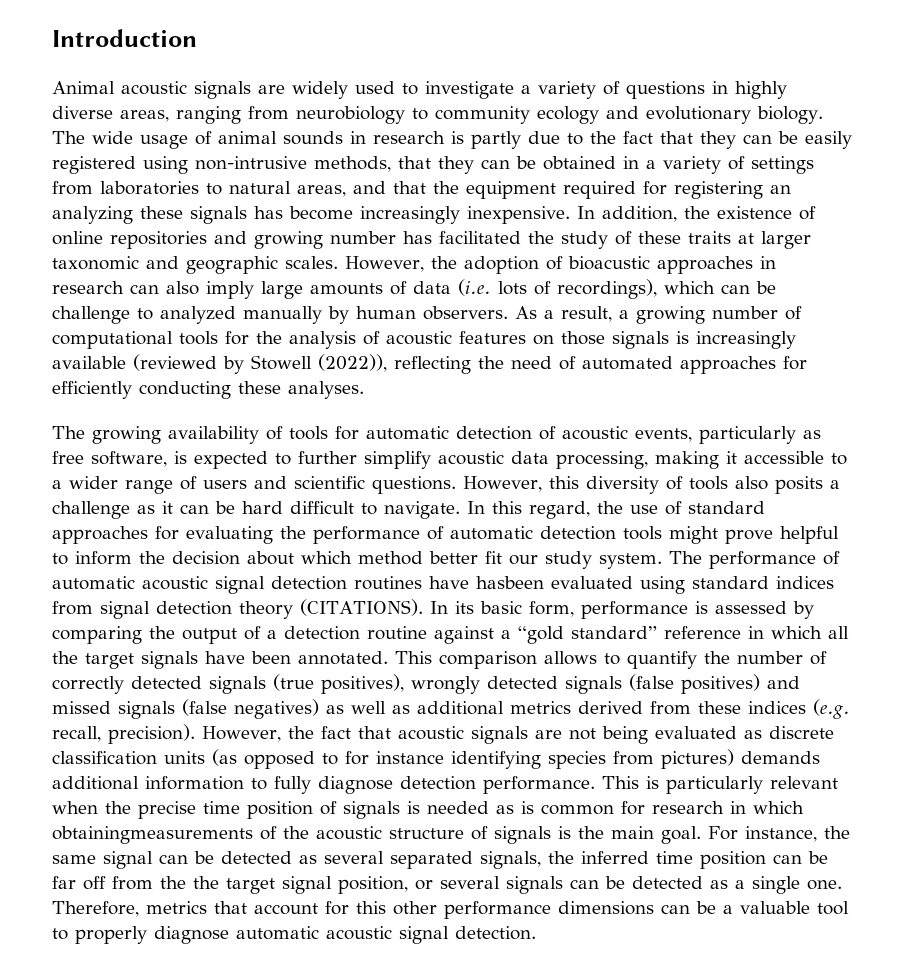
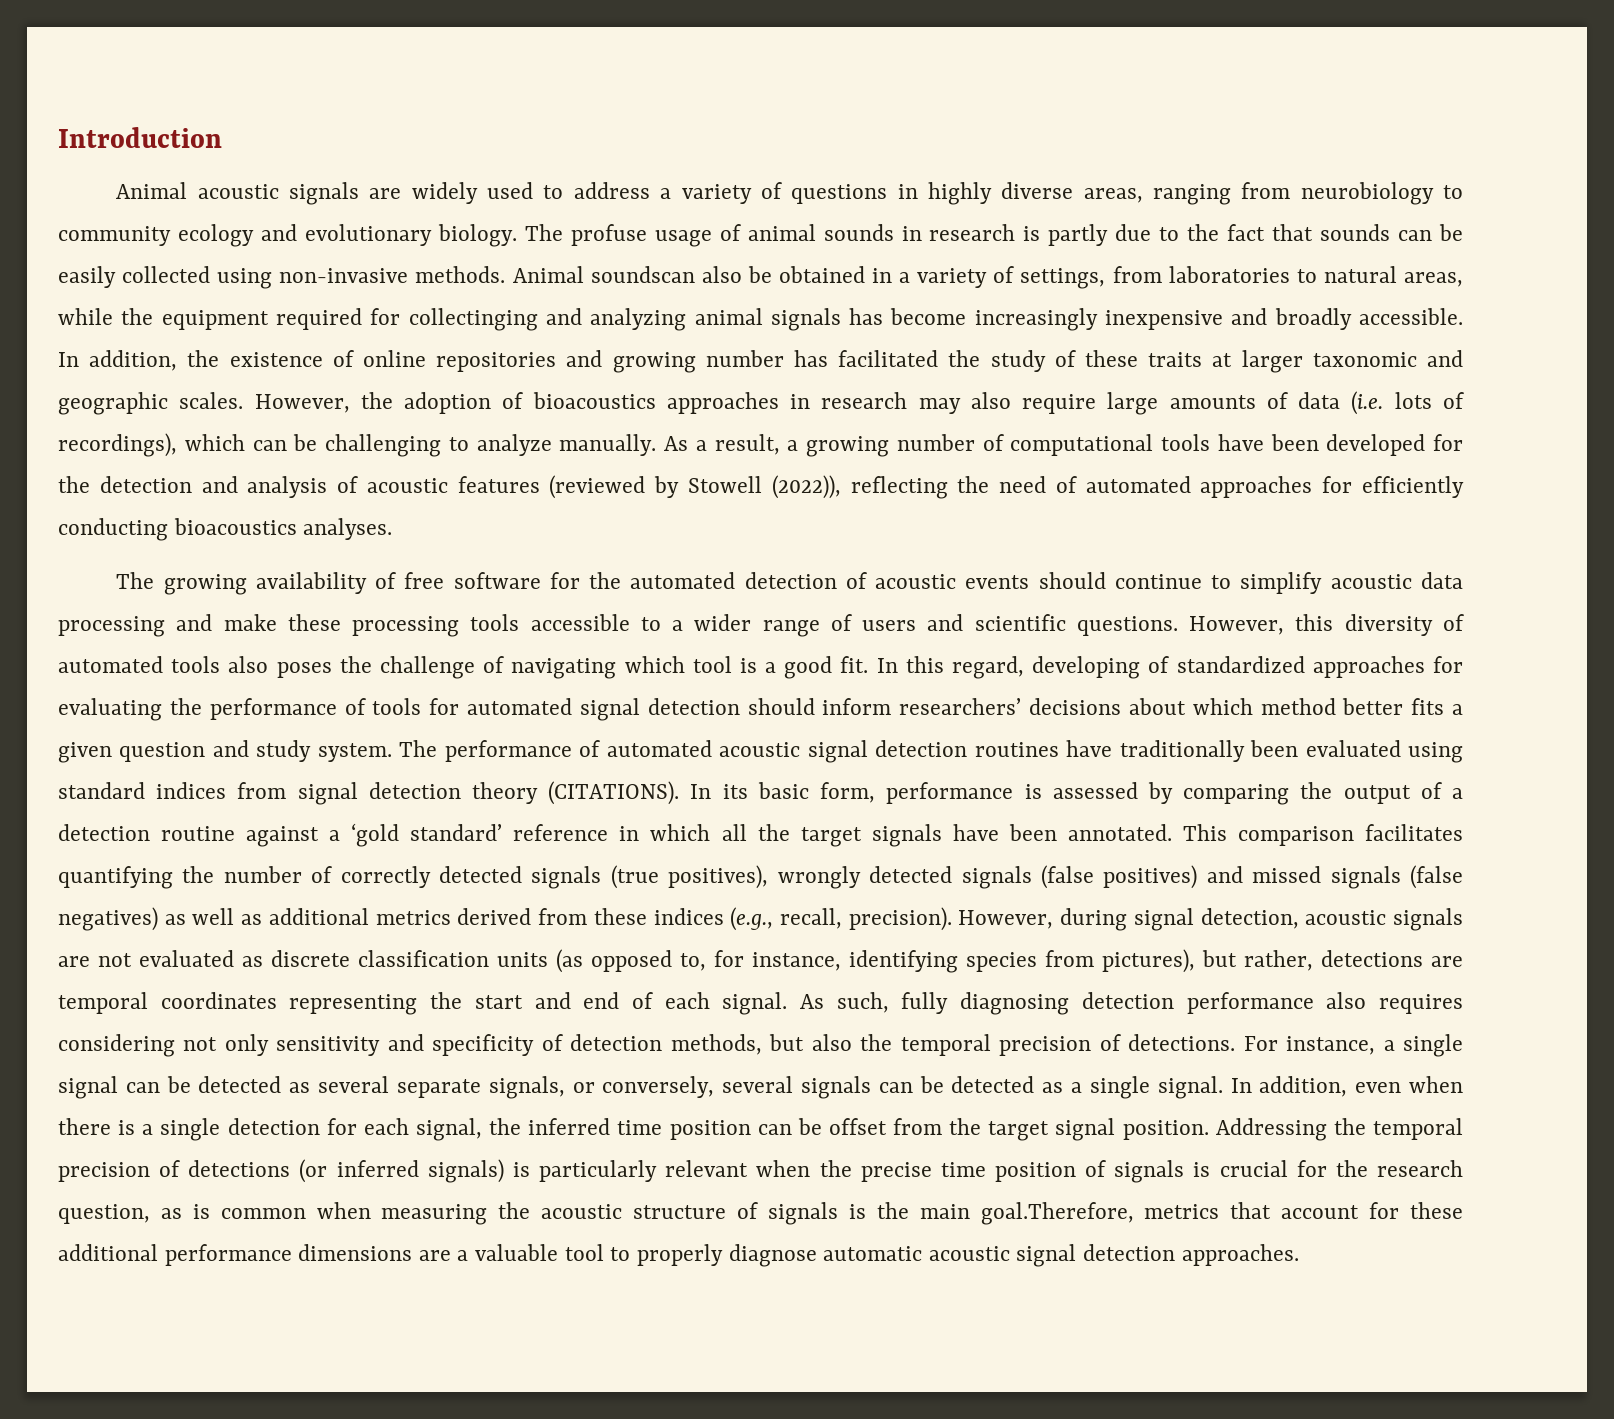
- Animal acoustic signals are widely used to investigate a variety of questions in highly diverse areas, ranging from neurobiology to community ecology and evolutionary biology.
+ Animal acoustic signals are widely used to address a variety of questions in highly diverse areas, ranging from neurobiology to community ecology and evolutionary biology.
- The wide usage of animal sounds in research is partly due to the fact that they can be easily registered using non-intrusive methods, that they can be obtained in a variety of settings from laboratories to natural areas, and that the equipment required for registering an analyzing these signals has become increasingly inexpensive.
+ The profuse usage of animal sounds in research is partly due to the fact that sounds can be easily collected using non-invasive methods. Animal soundscan also be obtained in a variety of settings, from laboratories to natural areas, while the equipment required for collectinging and analyzing animal signals has become increasingly inexpensive and broadly accessible.
- However, the adoption of bioacustic approaches in research can also imply large amounts of data (i.e. lots of recordings), which can be challenge to analyzed manually by human observers.
+ However, the adoption of bioacoustics approaches in research may also require large amounts of data (i.e. lots of recordings), which can be challenging to analyze manually.
- As a result, a growing number of computational tools for the analysis of acoustic features on those signals is increasingly available (reviewed by Stowell (2022)), reflecting the need of automated approaches for efficiently conducting these analyses.
+ As a result, a growing number of computational tools have been developed for the detection and analysis of acoustic features (reviewed by Stowell (2022)), reflecting the need of automated approaches for efficiently conducting bioacoustics analyses.
- The growing availability of tools for automatic detection of acoustic events, particularly as free software, is expected to further simplify acoustic data processing, making it accessible to a wider range of users and scientific questions.
+ The growing availability of free software for the automated detection of acoustic events should continue to simplify acoustic data processing and make these processing tools accessible to a wider range of users and scientific questions.
- However, this diversity of tools also posits a challenge as it can be hard difficult to navigate. In this regard, the use of standard approaches for evaluating the performance of automatic detection tools might prove helpful to inform the decision about which method better fit our study system.
+ However, this diversity of automated tools also poses the challenge of navigating which tool is a good fit. In this regard, developing of standardized approaches for evaluating the performance of tools for automated signal detection should inform researchers’ decisions about which method better fits a given question and study system.
- The performance of automatic acoustic signal detection routines have hasbeen evaluated using standard indices from signal detection theory (CITATIONS).
+ The performance of automated acoustic signal detection routines have traditionally been evaluated using standard indices from signal detection theory (CITATIONS).
- In its basic form, performance is assessed by comparing the output of a detection routine against a “gold standard” reference in which all the target signals have been annotated.
+ In its basic form, performance is assessed by comparing the output of a detection routine against a ‘gold standard’ reference in which all the target signals have been annotated.
- This comparison allows to quantify the number of correctly detected signals (true positives), wrongly detected signals (false positives) and missed signals (false negatives) as well as additional metrics derived from these indices (e.g. recall, precision).
+ This comparison facilitates quantifying the number of correctly detected signals (true positives), wrongly detected signals (false positives) and missed signals (false negatives) as well as additional metrics derived from these indices (e.g., recall, precision).
- However, the fact that acoustic signals are not being evaluated as discrete classification units (as opposed to for instance identifying species from pictures) demands additional information to fully diagnose detection performance. This is particularly relevant when the precise time position of signals is needed as is common for research in which obtainingmeasurements of the acoustic structure of signals is the main goal. For instance, the same signal can be detected as several separated signals, the inferred time position can be far off from the the target signal position, or several signals can be detected as a single one. Therefore, metrics that account for this other performance dimensions can be a valuable tool to properly diagnose automatic acoustic signal detection.
+ However, during signal detection, acoustic signals are not evaluated as discrete classification units (as opposed to, for instance, identifying species from pictures), but rather, detections are temporal coordinates representing the start and end of each signal. As such, fully diagnosing detection performance also requires considering not only sensitivity and specificity of detection methods, but also the temporal precision of detections. For instance, a single signal can be detected as several separate signals, or conversely, several signals can be detected as a single signal. In addition, even when there is a single detection for each signal, the inferred time position can be offset from the target signal position. Addressing the temporal precision of detections (or inferred signals) is particularly relevant when the precise time position of signals is crucial for the research question, as is common when measuring the acoustic structure of signals is the main goal.Therefore, metrics that account for these additional performance dimensions are a valuable tool to properly diagnose automatic acoustic signal detection approaches.

